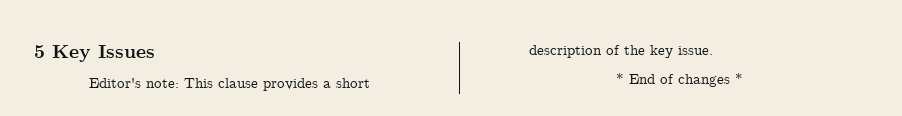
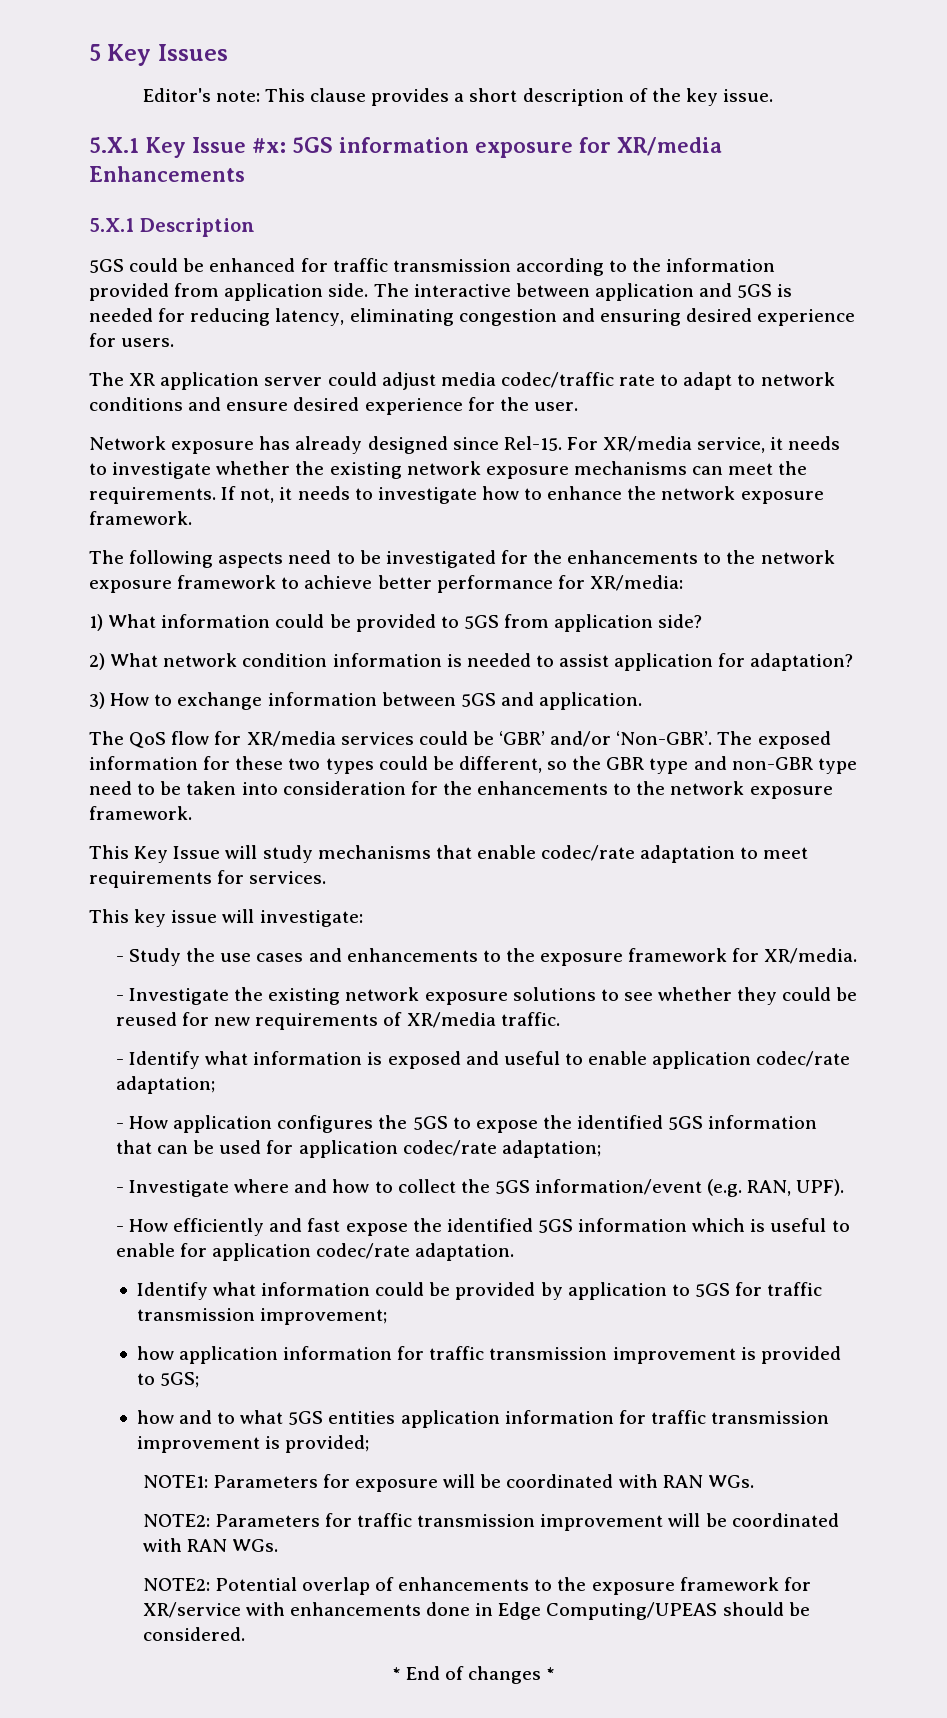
+ 5.X.1 Key Issue #x: 5GS information exposure for XR/media Enhancements
+ 5.X.1 Description
+ 5GS could be enhanced for traffic transmission according to the information provided from application side. The interactive between application and 5GS is needed for reducing latency, eliminating congestion and ensuring desired experience for users.
+ The XR application server could adjust media codec/traffic rate to adapt to network conditions and ensure desired experience for the user.
+ Network exposure has already designed since Rel-15. For XR/media service, it needs to investigate whether the existing network exposure mechanisms can meet the requirements. If not, it needs to investigate how to enhance the network exposure framework.
+ The following aspects need to be investigated for the enhancements to the network exposure framework to achieve better performance for XR/media:
+ 1) What information could be provided to 5GS from application side?
+ 2) What network condition information is needed to assist application for adaptation?
+ 3) How to exchange information between 5GS and application.
+ The QoS flow for XR/media services could be ‘GBR’ and/or ‘Non-GBR’. The exposed information for these two types could be different, so the GBR type and non-GBR type need to be taken into consideration for the enhancements to the network exposure framework.
+ This Key Issue will study mechanisms that enable codec/rate adaptation to meet requirements for services.
+ This key issue will investigate:
+ - Study the use cases and enhancements to the exposure framework for XR/media.
+ - Investigate the existing network exposure solutions to see whether they could be reused for new requirements of XR/media traffic.
+ - Identify what information is exposed and useful to enable application codec/rate adaptation;
+ - How application configures the 5GS to expose the identified 5GS information that can be used for application codec/rate adaptation;
+ - Investigate where and how to collect the 5GS information/event (e.g. RAN, UPF).
+ - How efficiently and fast expose the identified 5GS information which is useful to enable for application codec/rate adaptation.
+ Identify what information could be provided by application to 5GS for traffic transmission improvement;
+ how application information for traffic transmission improvement is provided to 5GS;
+ how and to what 5GS entities application information for traffic transmission improvement is provided;
+ NOTE1: Parameters for exposure will be coordinated with RAN WGs.
+ NOTE2: Parameters for traffic transmission improvement will be coordinated with RAN WGs.
+ NOTE2: Potential overlap of enhancements to the exposure framework for XR/service with enhancements done in Edge Computing/UPEAS should be considered.

